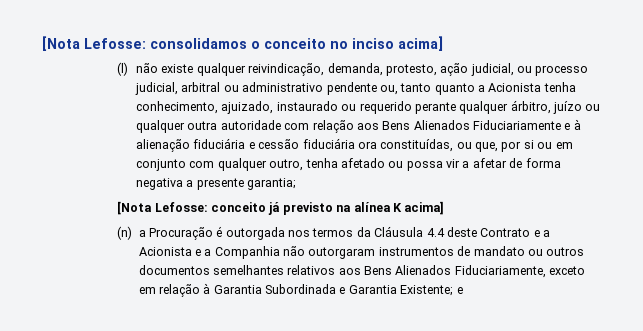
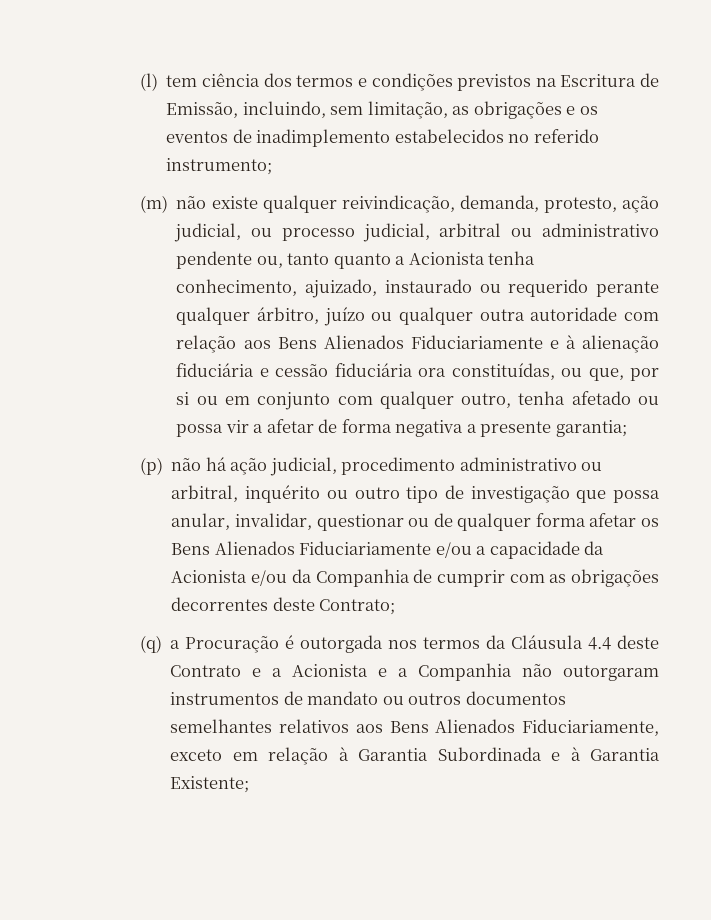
- [Nota Lefosse: consolidamos o conceito no inciso acima]
- (l) não existe qualquer reivindicação, demanda, protesto, ação judicial, ou processo judicial, arbitral ou administrativo pendente ou, tanto quanto a Acionista tenha conhecimento, ajuizado, instaurado ou requerido perante qualquer árbitro, juízo ou qualquer outra autoridade com relação aos Bens Alienados Fiduciariamente e à alienação fiduciária e cessão fiduciária ora constituídas, ou que, por si ou em conjunto com qualquer outro, tenha afetado ou possa vir a afetar de forma negativa a presente garantia;
+ (l) tem ciência dos termos e condições previstos na Escritura de Emissão, incluindo, sem limitação, as obrigações e os eventos de inadimplemento estabelecidos no referido instrumento;
+ (m) não existe qualquer reivindicação, demanda, protesto, ação judicial, ou processo judicial, arbitral ou administrativo pendente ou, tanto quanto a Acionista tenha conhecimento, ajuizado, instaurado ou requerido perante qualquer árbitro, juízo ou qualquer outra autoridade com relação aos Bens Alienados Fiduciariamente e à alienação fiduciária e cessão fiduciária ora constituídas, ou que, por si ou em conjunto com qualquer outro, tenha afetado ou possa vir a afetar de forma negativa a presente garantia;
- [Nota Lefosse: conceito já previsto na alínea K acima]
- (n) a Procuração é outorgada nos termos da Cláusula 4.4 deste Contrato e a Acionista e a Companhia não outorgaram instrumentos de mandato ou outros documentos semelhantes relativos aos Bens Alienados Fiduciariamente, exceto em relação à Garantia Subordinada e Garantia Existente; e
+ (p) não há ação judicial, procedimento administrativo ou arbitral, inquérito ou outro tipo de investigação que possa anular, invalidar, questionar ou de qualquer forma afetar os Bens Alienados Fiduciariamente e/ou a capacidade da Acionista e/ou da Companhia de cumprir com as obrigações decorrentes deste Contrato;
+ (q) a Procuração é outorgada nos termos da Cláusula 4.4 deste Contrato e a Acionista e a Companhia não outorgaram instrumentos de mandato ou outros documentos semelhantes relativos aos Bens Alienados Fiduciariamente, exceto em relação à Garantia Subordinada e à Garantia Existente;

